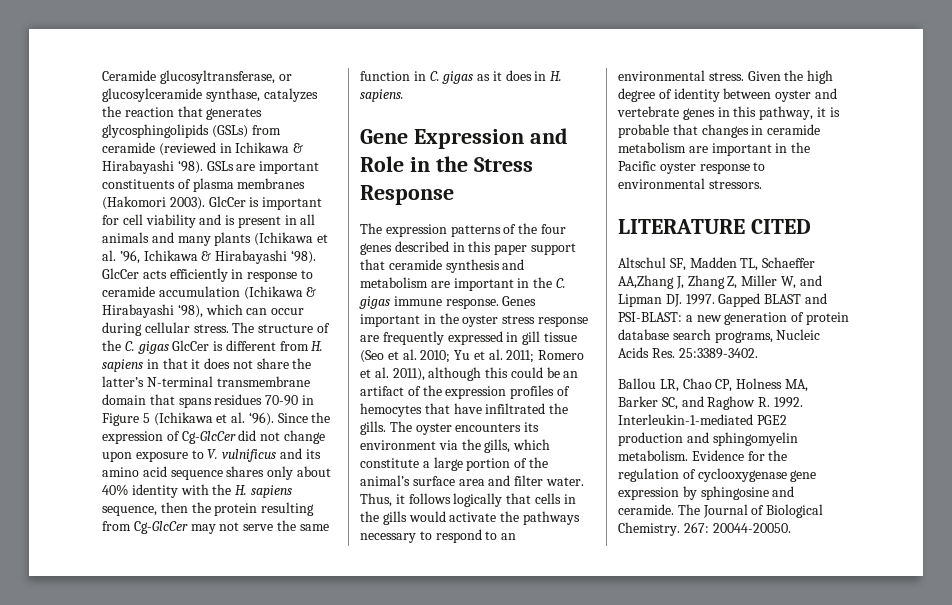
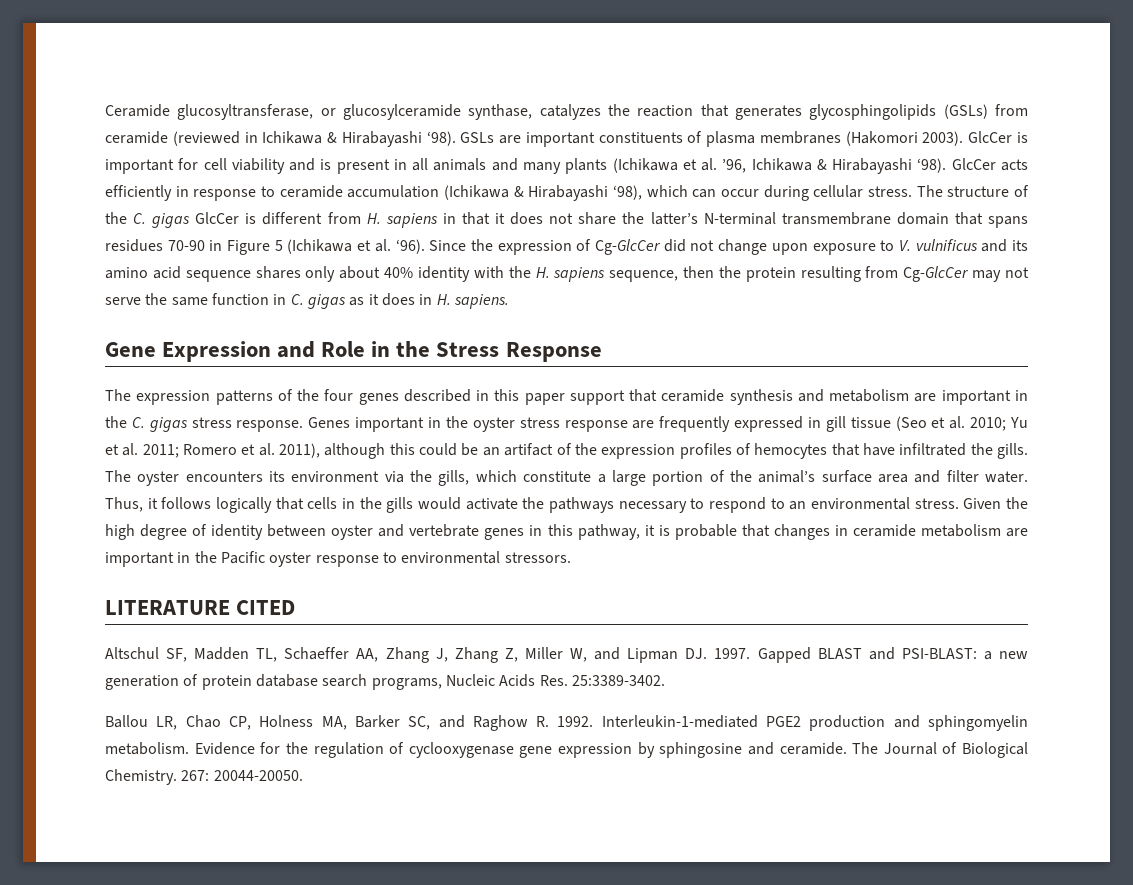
- The expression patterns of the four genes described in this paper support that ceramide synthesis and metabolism are important in the C. gigas immune response.
+ The expression patterns of the four genes described in this paper support that ceramide synthesis and metabolism are important in the C. gigas stress response.
- Altschul SF, Madden TL, Schaeffer AA,Zhang J, Zhang Z, Miller W, and Lipman DJ. 1997.
+ Altschul SF, Madden TL, Schaeffer AA, Zhang J, Zhang Z, Miller W, and Lipman DJ. 1997.

